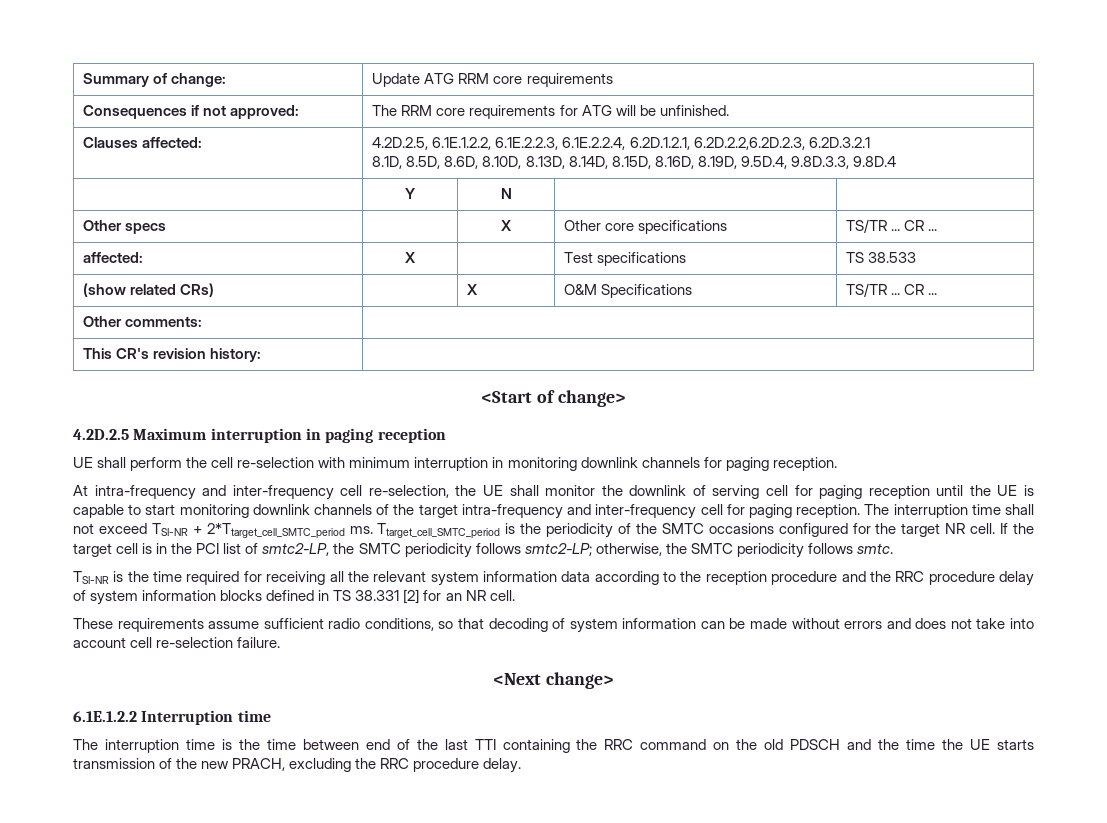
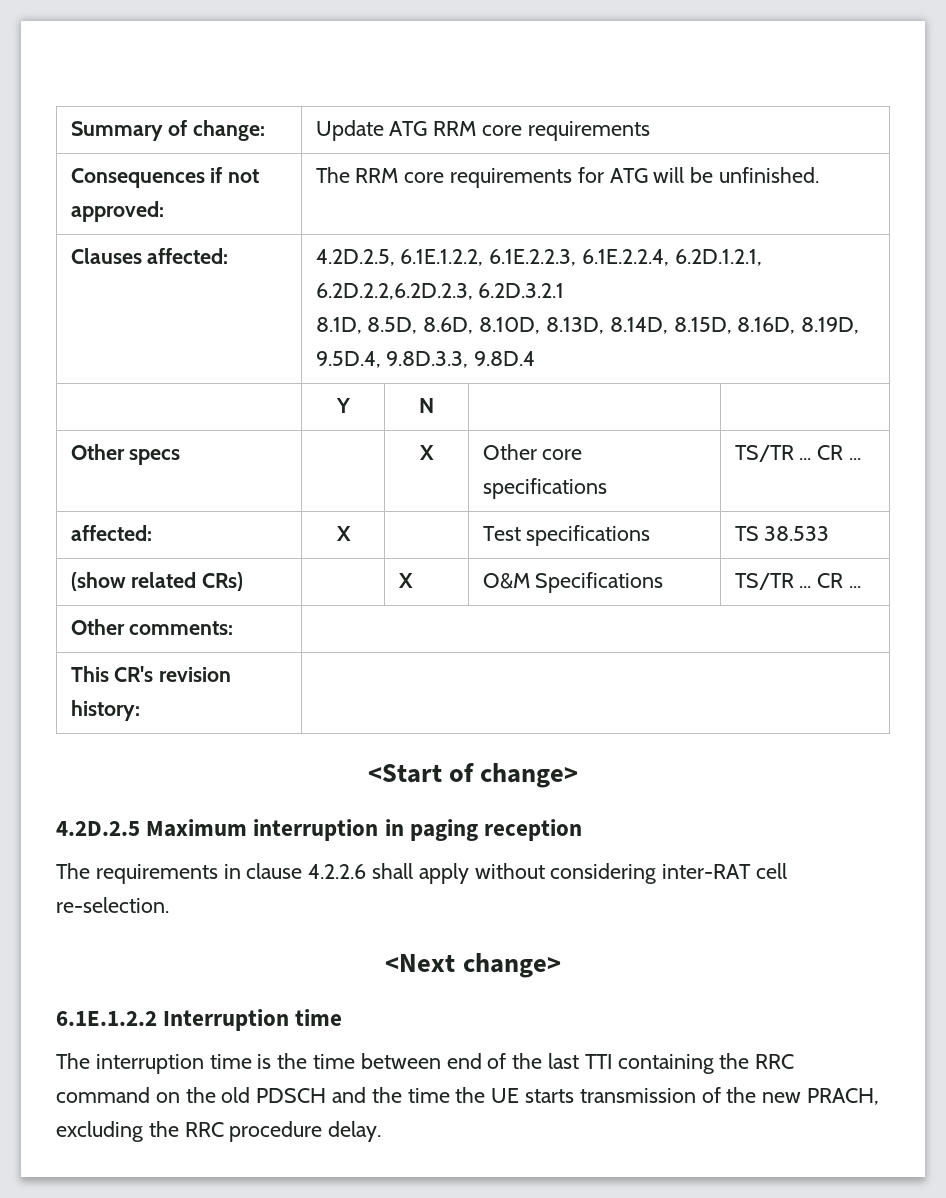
- UE shall perform the cell re-selection with minimum interruption in monitoring downlink channels for paging reception.
- At intra-frequency and inter-frequency cell re-selection, the UE shall monitor the downlink of serving cell for paging reception until the UE is capable to start monitoring downlink channels of the target intra-frequency and inter-frequency cell for paging reception. The interruption time shall not exceed TSI-NR + 2*Ttarget_cell_SMTC_period ms. Ttarget_cell_SMTC_period is the periodicity of the SMTC occasions configured for the target NR cell. If the target cell is in the PCI list of smtc2-LP, the SMTC periodicity follows smtc2-LP; otherwise, the SMTC periodicity follows smtc.
- TSI-NR is the time required for receiving all the relevant system information data according to the reception procedure and the RRC procedure delay of system information blocks defined in TS 38.331 [2] for an NR cell.
- These requirements assume sufficient radio conditions, so that decoding of system information can be made without errors and does not take into account cell re-selection failure.
+ The requirements in clause 4.2.2.6 shall apply without considering inter-RAT cell re-selection.

